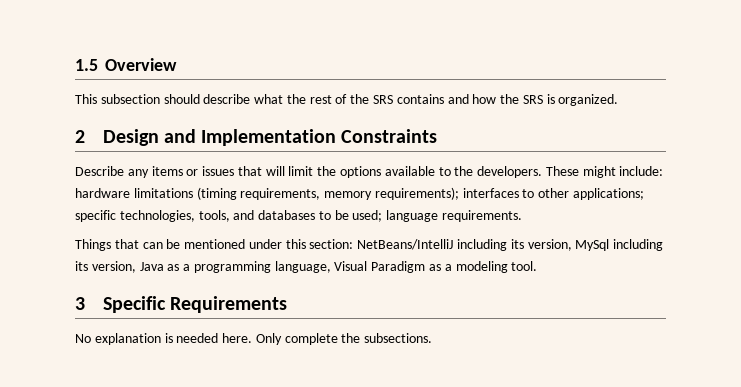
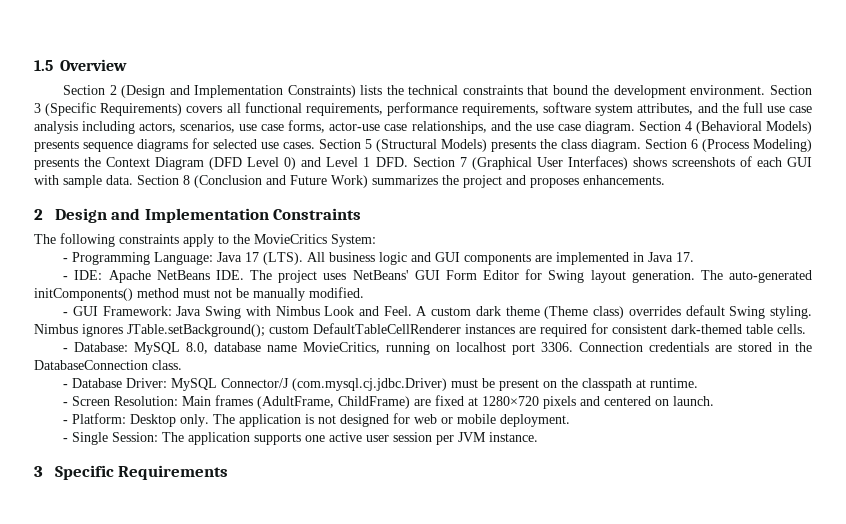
- This subsection should describe what the rest of the SRS contains and how the SRS is organized.
+ Section 2 (Design and Implementation Constraints) lists the technical constraints that bound the development environment. Section 3 (Specific Requirements) covers all functional requirements, performance requirements, software system attributes, and the full use case analysis including actors, scenarios, use case forms, actor-use case relationships, and the use case diagram. Section 4 (Behavioral Models) presents sequence diagrams for selected use cases. Section 5 (Structural Models) presents the class diagram. Section 6 (Process Modeling) presents the Context Diagram (DFD Level 0) and Level 1 DFD. Section 7 (Graphical User Interfaces) shows screenshots of each GUI with sample data. Section 8 (Conclusion and Future Work) summarizes the project and proposes enhancements.
- Describe any items or issues that will limit the options available to the developers. These might include: hardware limitations (timing requirements, memory requirements); interfaces to other applications; specific technologies, tools, and databases to be used; language requirements.
- Things that can be mentioned under this section: NetBeans/IntelliJ including its version, MySql including its version, Java as a programming language, Visual Paradigm as a modeling tool.
+ The following constraints apply to the MovieCritics System:
+ - Programming Language: Java 17 (LTS). All business logic and GUI components are implemented in Java 17.
+ - IDE: Apache NetBeans IDE. The project uses NetBeans' GUI Form Editor for Swing layout generation. The auto-generated initComponents() method must not be manually modified.
+ - GUI Framework: Java Swing with Nimbus Look and Feel. A custom dark theme (Theme class) overrides default Swing styling. Nimbus ignores JTable.setBackground(); custom DefaultTableCellRenderer instances are required for consistent dark-themed table cells.
+ - Database: MySQL 8.0, database name MovieCritics, running on localhost port 3306. Connection credentials are stored in the DatabaseConnection class.
+ - Database Driver: MySQL Connector/J (com.mysql.cj.jdbc.Driver) must be present on the classpath at runtime.
+ - Screen Resolution: Main frames (AdultFrame, ChildFrame) are fixed at 1280×720 pixels and centered on launch.
+ - Platform: Desktop only. The application is not designed for web or mobile deployment.
+ - Single Session: The application supports one active user session per JVM instance.
  3 Specific Requirements
- No explanation is needed here. Only complete the subsections.

